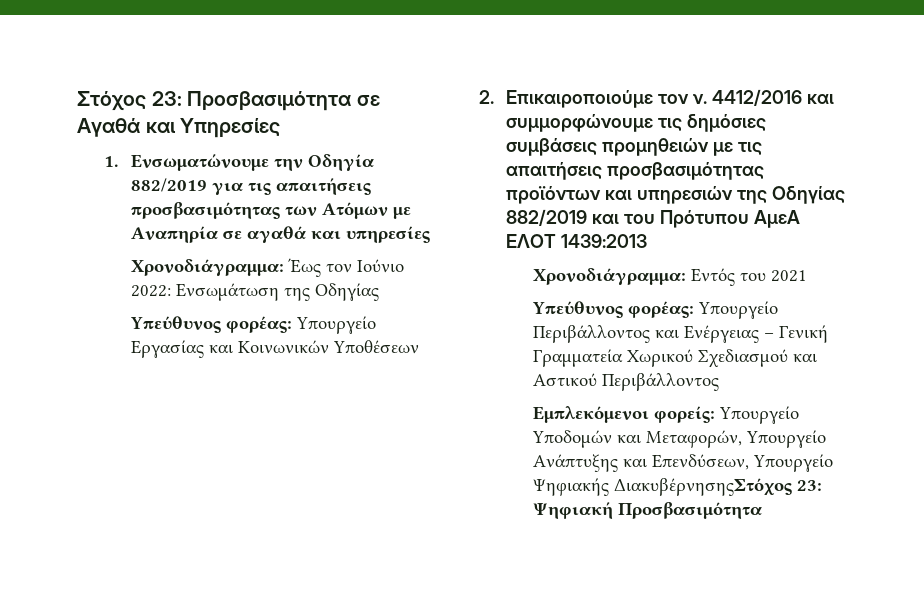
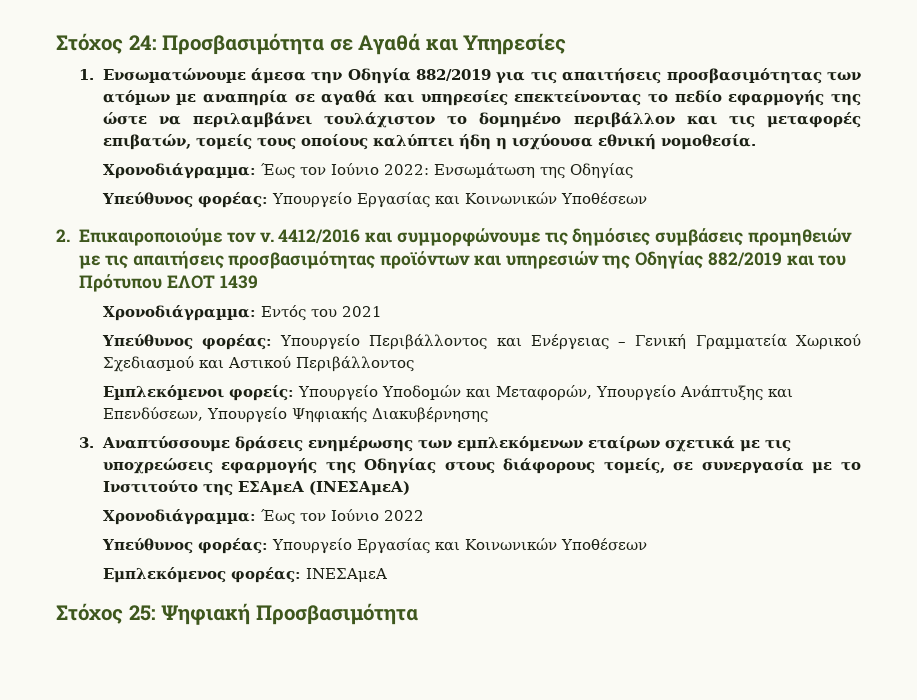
- Στόχος 23: Προσβασιµότητα σε Αγαθά και Υπηρεσίες
+ Στόχος 24: Προσβασιµότητα σε Αγαθά και Υπηρεσίες
- 1. Ενσωµατώνουµε την Οδηγία 882/2019 για τις απαιτήσεις προσβασιµότητας των Ατόµων µε Αναπηρία σε αγαθά και υπηρεσίες
+ 1. Ενσωµατώνουµε άμεσα την Οδηγία 882/2019 για τις απαιτήσεις προσβασιµότητας των ατόµων µε αναπηρία σε αγαθά και υπηρεσίες επεκτείνοντας το πεδίο εφαρμογής της ώστε να περιλαμβάνει τουλάχιστον το δομημένο περιβάλλον και τις μεταφορές επιβατών, τομείς τους οποίους καλύπτει ήδη η ισχύουσα εθνική νομοθεσία.
- 4412/2016 και συµµορφώνουµε τις δηµόσιες συµβάσεις προµηθειών µε τις απαιτήσεις προσβασιµότητας προϊόντων και υπηρεσιών της Οδηγίας 882/2019 και του Πρότυπου ΑµεΑ ΕΛΟΤ 1439:2013
+ 4412/2016 και συµµορφώνουµε τις δηµόσιες συµβάσεις προµηθειών µε τις απαιτήσεις προσβασιµότητας προϊόντων και υπηρεσιών της Οδηγίας 882/2019 και του Πρότυπου ΕΛΟΤ 1439
- Εµπλεκόµενοι φορείς: Υπουργείο Υποδοµών και Μεταφορών, Υπουργείο Ανάπτυξης και Επενδύσεων, Υπουργείο Ψηφιακής ΔιακυβέρνησηςΣτόχος 23: Ψηφιακή Προσβασιµότητα
+ Εµπλεκόµενοι φορείς: Υπουργείο Υποδοµών και Μεταφορών, Υπουργείο Ανάπτυξης και Επενδύσεων, Υπουργείο Ψηφιακής Διακυβέρνησης
+ 3. Αναπτύσσουμε δράσεις ενημέρωσης των εμπλεκόμενων εταίρων σχετικά με τις υποχρεώσεις εφαρμογής της Οδηγίας στους διάφορους τομείς, σε συνεργασία με το Ινστιτούτο της ΕΣΑμεΑ (ΙΝΕΣΑμεΑ)
+ Χρονοδιάγραµµα: Έως τον Ιούνιο 2022
+ Υπεύθυνος φορέας: Υπουργείο Εργασίας και Κοινωνικών Υποθέσεων
+ Εμπλεκόμενος φορέας: ΙΝΕΣΑμεΑ
+ Στόχος 25: Ψηφιακή Προσβασιµότητα

